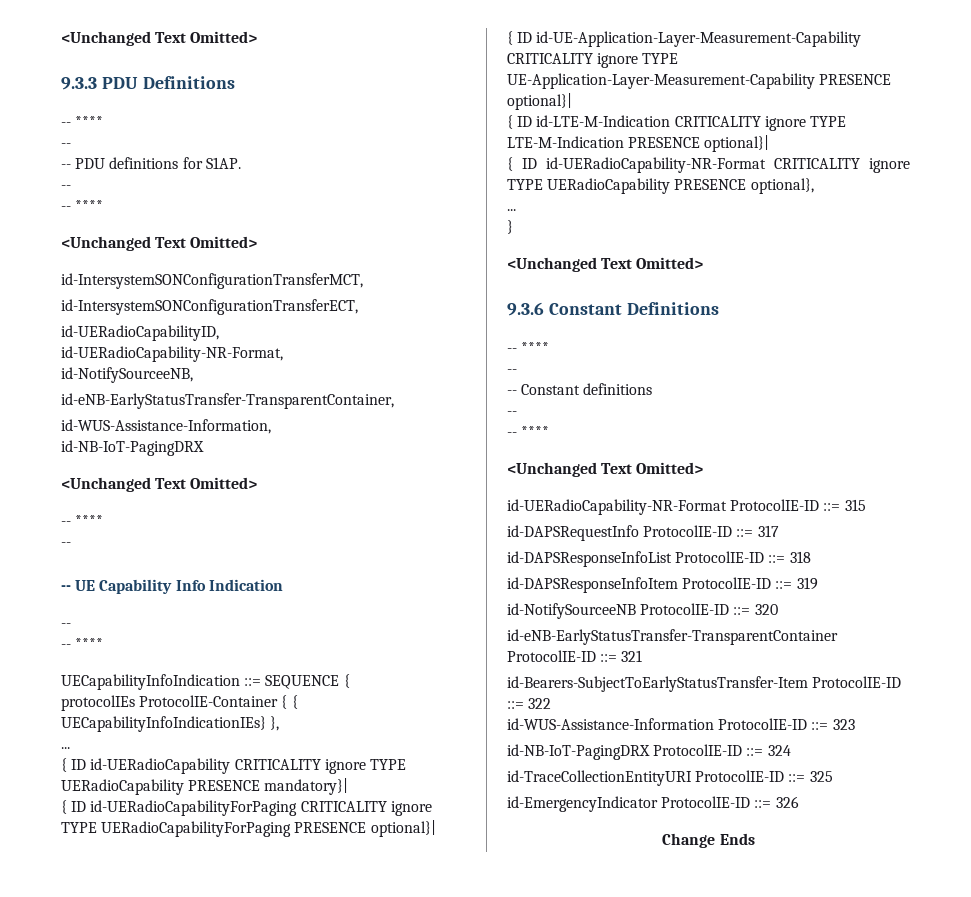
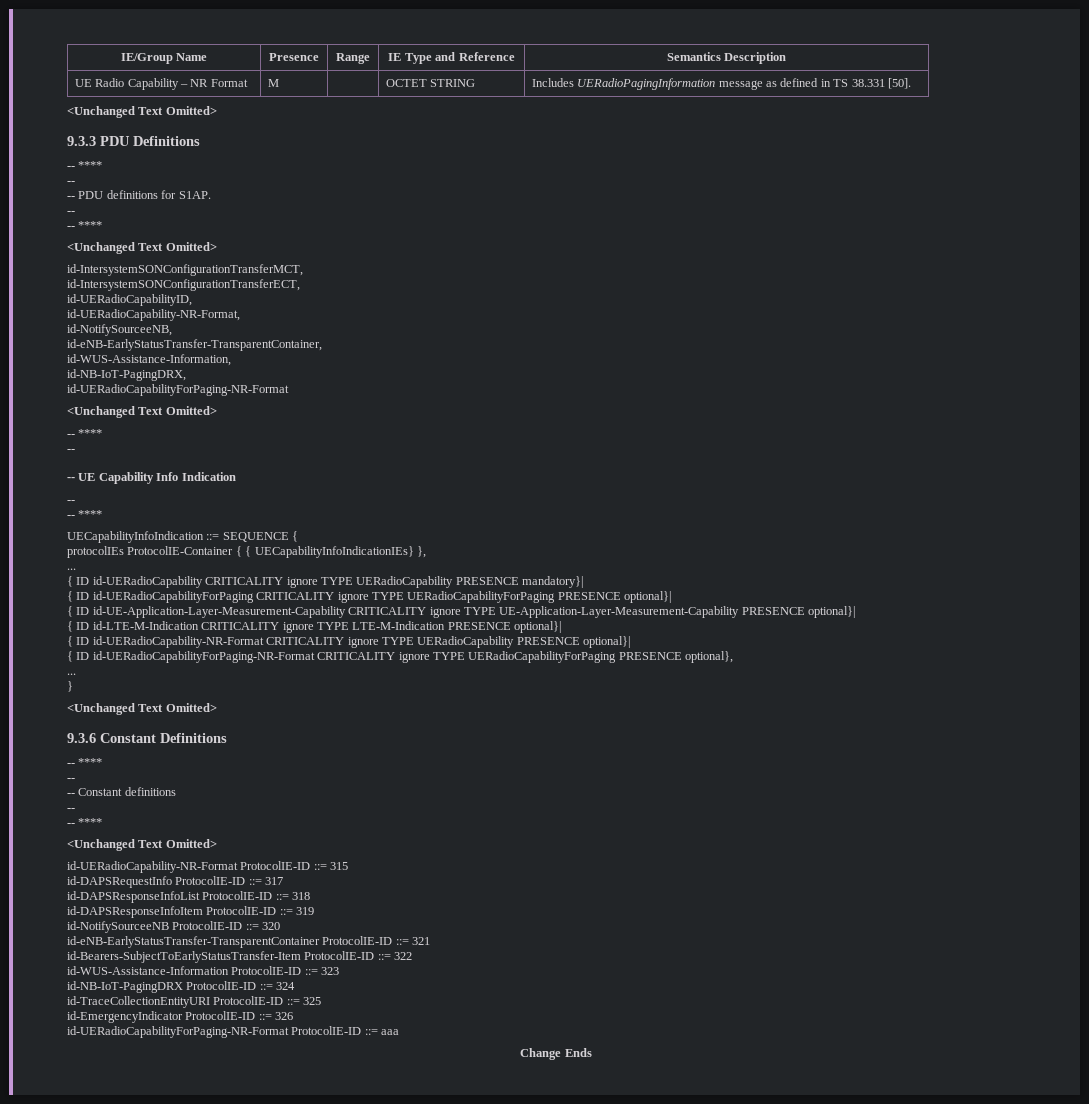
+ IE/Group Name | Presence | Range | IE Type and Reference | Semantics Description
+ UE Radio Capability – NR Format | M | | OCTET STRING | Includes UERadioPagingInformation message as defined in TS 38.331 [50].
  id-WUS-Assistance-Information,
- id-NB-IoT-PagingDRX
+ id-NB-IoT-PagingDRX,
+ id-UERadioCapabilityForPaging-NR-Format
- { ID id-UERadioCapability-NR-Format CRITICALITY ignore TYPE UERadioCapability PRESENCE optional},
+ { ID id-UERadioCapability-NR-Format CRITICALITY ignore TYPE UERadioCapability PRESENCE optional}|
+ { ID id-UERadioCapabilityForPaging-NR-Format CRITICALITY ignore TYPE UERadioCapabilityForPaging PRESENCE optional},
+ id-UERadioCapabilityForPaging-NR-Format ProtocolIE-ID ::= aaa

